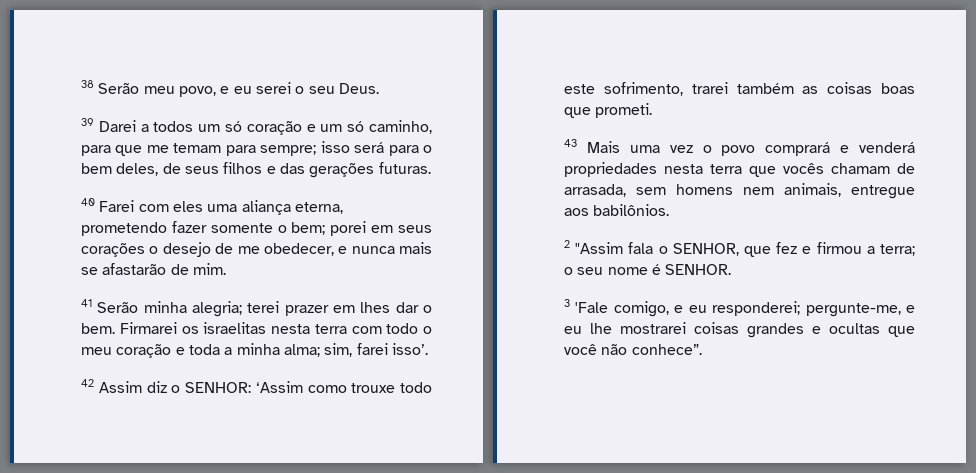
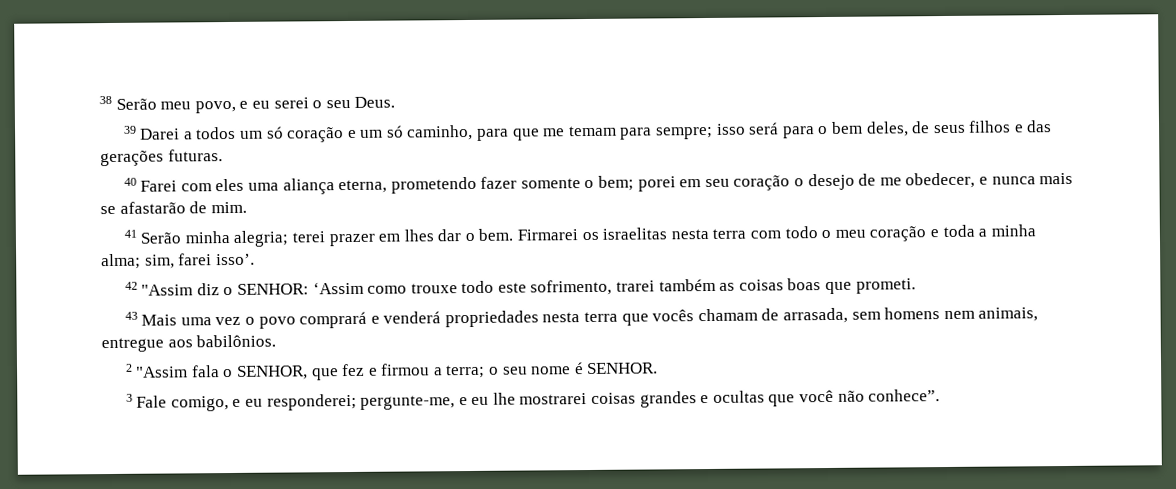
- 40 Farei com eles uma aliança eterna, prometendo fazer somente o bem; porei em seus corações o desejo de me obedecer, e nunca mais se afastarão de mim.
+ 40 Farei com eles uma aliança eterna, prometendo fazer somente o bem; porei em seu coração o desejo de me obedecer, e nunca mais se afastarão de mim.
- 42 Assim diz o SENHOR: ‘Assim como trouxe todo este sofrimento, trarei também as coisas boas que prometi.
+ 42 "Assim diz o SENHOR: ‘Assim como trouxe todo este sofrimento, trarei também as coisas boas que prometi.
- 3 'Fale comigo, e eu responderei; pergunte-me, e eu lhe mostrarei coisas grandes e ocultas que você não conhece”.
+ 3 Fale comigo, e eu responderei; pergunte-me, e eu lhe mostrarei coisas grandes e ocultas que você não conhece”.

